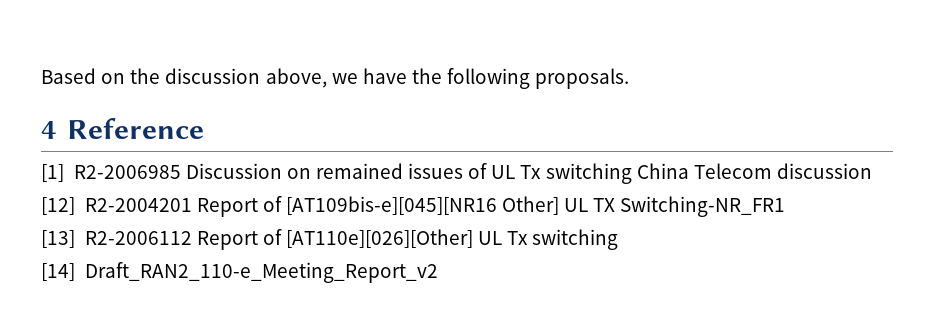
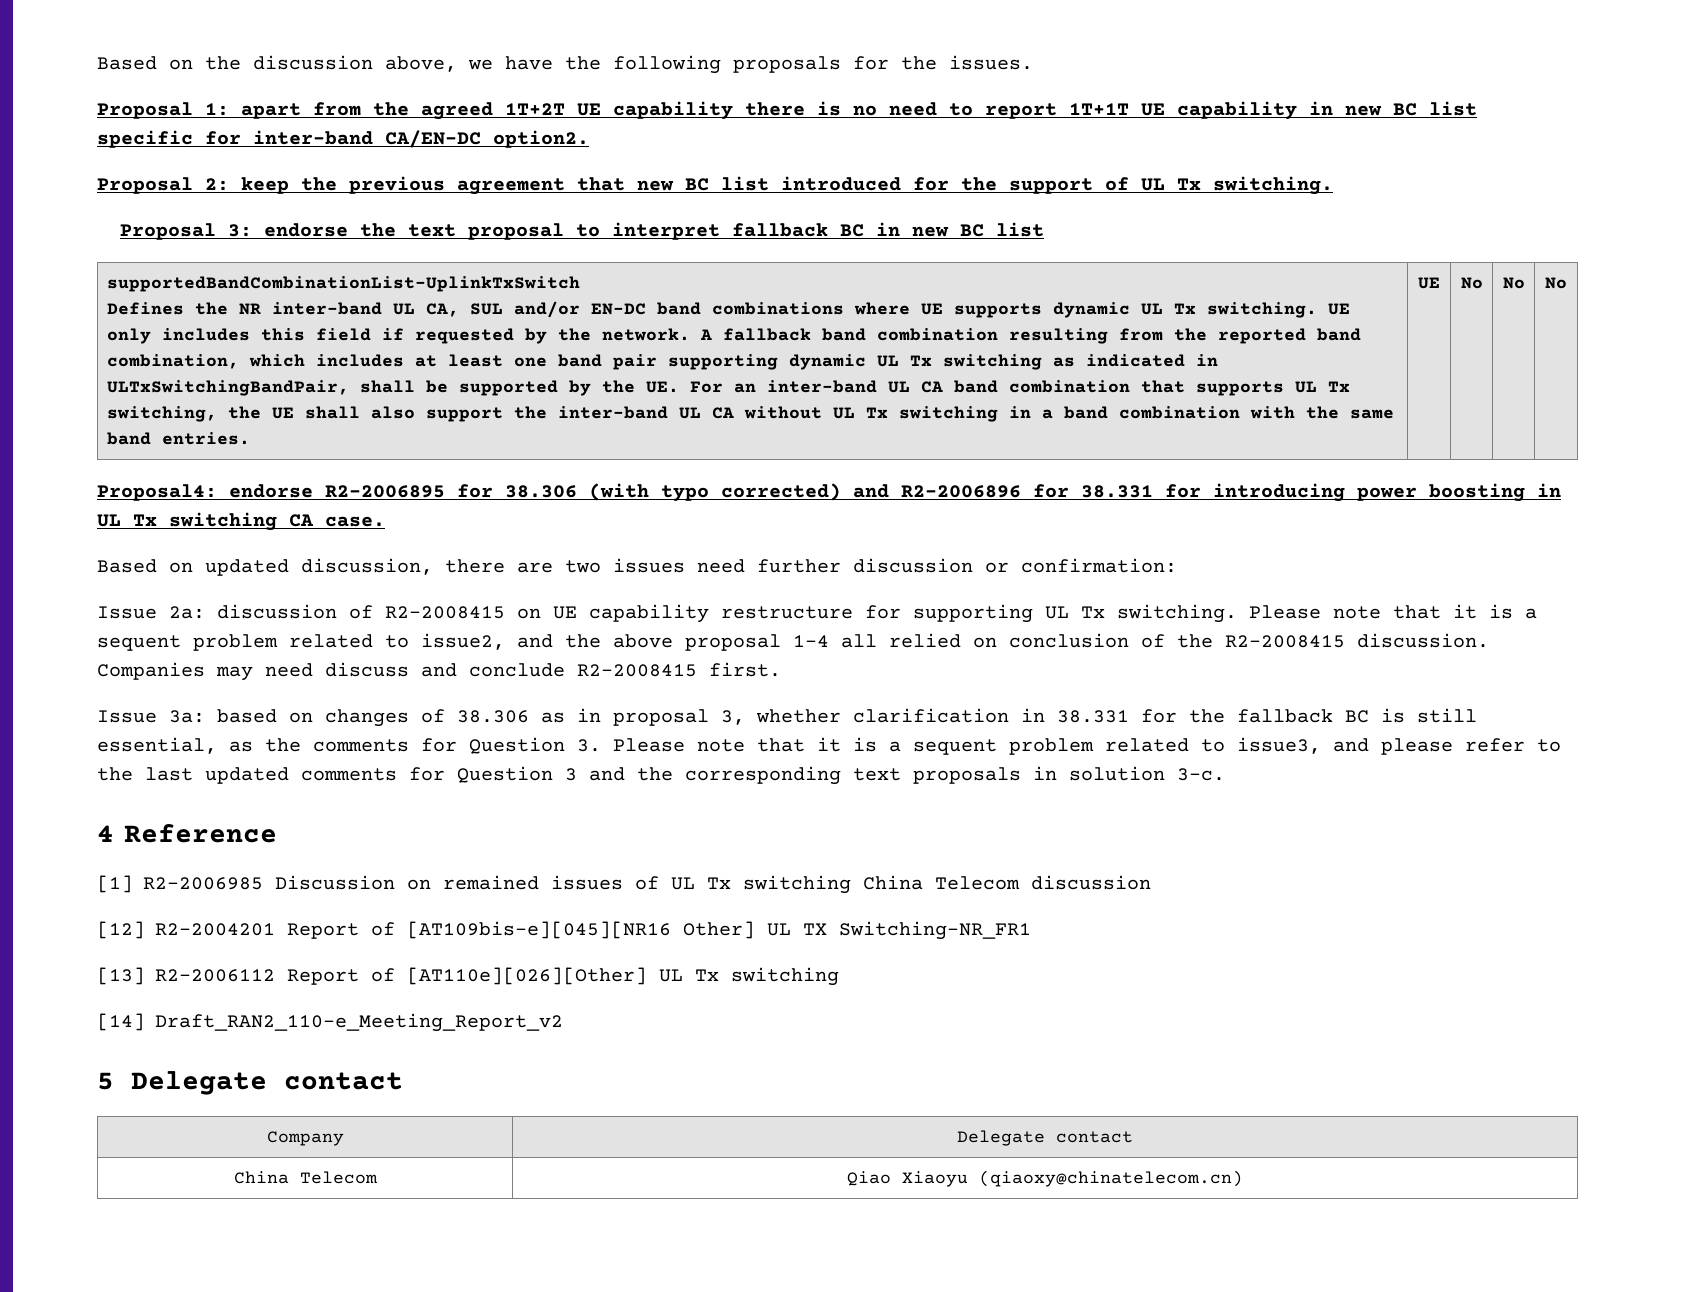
- Based on the discussion above, we have the following proposals.
+ Based on the discussion above, we have the following proposals for the issues.
+ Proposal 1: apart from the agreed 1T+2T UE capability there is no need to report 1T+1T UE capability in new BC list specific for inter-band CA/EN-DC option2.
+ Proposal 2: keep the previous agreement that new BC list introduced for the support of UL Tx switching.
+ Proposal 3: endorse the text proposal to interpret fallback BC in new BC list
+ supportedBandCombinationList-UplinkTxSwitch
+ Defines the NR inter-band UL CA, SUL and/or EN-DC band combinations where UE supports dynamic UL Tx switching. UE only includes this field if requested by the network. A fallback band combination resulting from the reported band combination, which includes at least one band pair supporting dynamic UL Tx switching as indicated in ULTxSwitchingBandPair, shall be supported by the UE. For an inter-band UL CA band combination that supports UL Tx switching, the UE shall also support the inter-band UL CA without UL Tx switching in a band combination with the same band entries. | UE | No | No | No
+ Proposal4: endorse R2-2006895 for 38.306 (with typo corrected) and R2-2006896 for 38.331 for introducing power boosting in UL Tx switching CA case.
+ Based on updated discussion, there are two issues need further discussion or confirmation:
+ Issue 2a: discussion of R2-2008415 on UE capability restructure for supporting UL Tx switching. Please note that it is a sequent problem related to issue2, and the above proposal 1-4 all relied on conclusion of the R2-2008415 discussion. Companies may need discuss and conclude R2-2008415 first.
+ Issue 3a: based on changes of 38.306 as in proposal 3, whether clarification in 38.331 for the fallback BC is still essential, as the comments for Question 3. Please note that it is a sequent problem related to issue3, and please refer to the last updated comments for Question 3 and the corresponding text proposals in solution 3-c.
+ 5 Delegate contact
+ Company | Delegate contact
+ China Telecom | Qiao Xiaoyu (qiaoxy@chinatelecom.cn)

